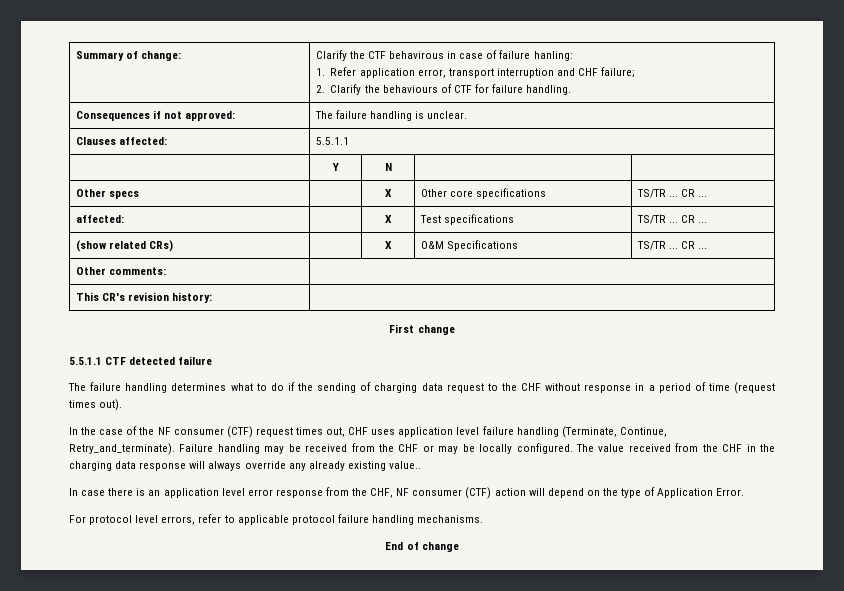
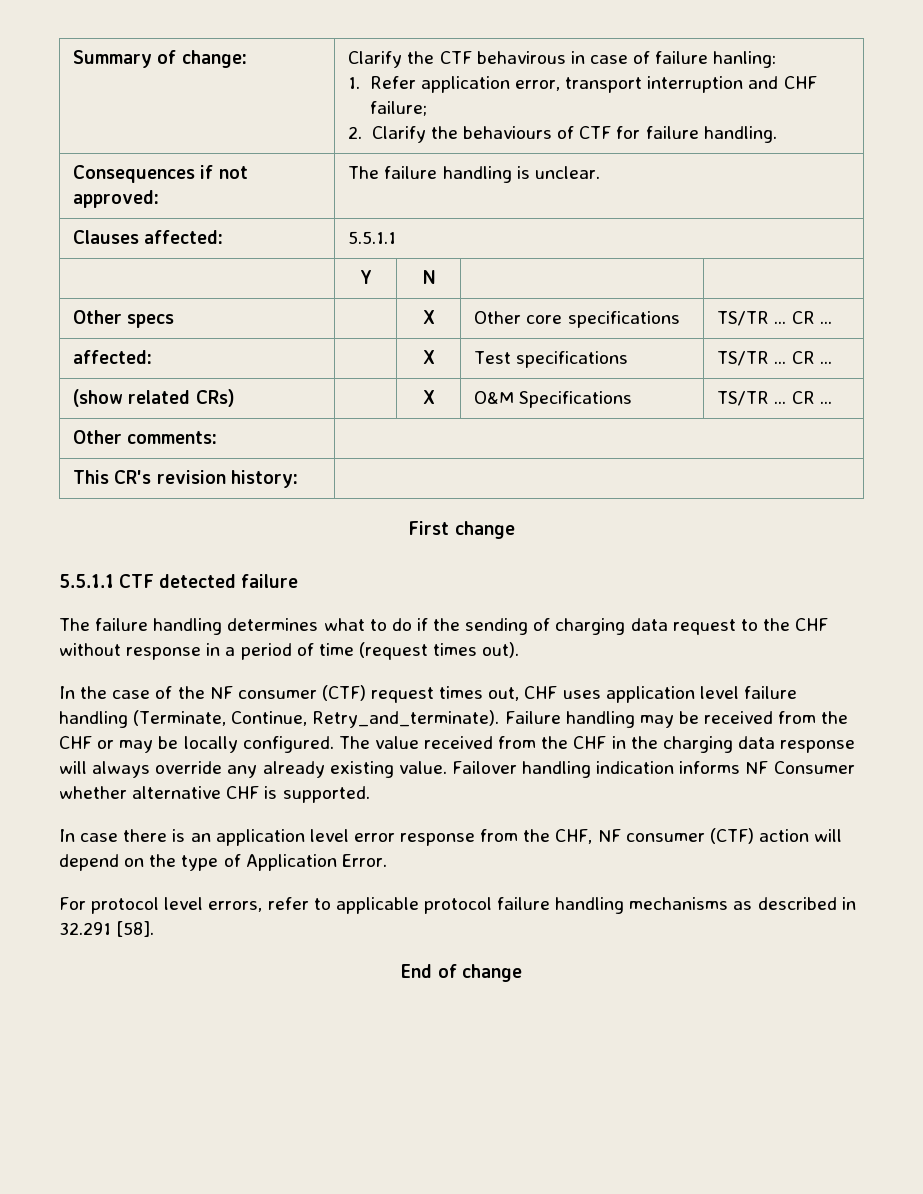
- The value received from the CHF in the charging data response will always override any already existing value..
+ The value received from the CHF in the charging data response will always override any already existing value. Failover handling indication informs NF Consumer whether alternative CHF is supported.
- For protocol level errors, refer to applicable protocol failure handling mechanisms.
+ For protocol level errors, refer to applicable protocol failure handling mechanisms as described in 32.291 [58].

